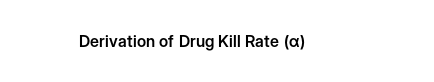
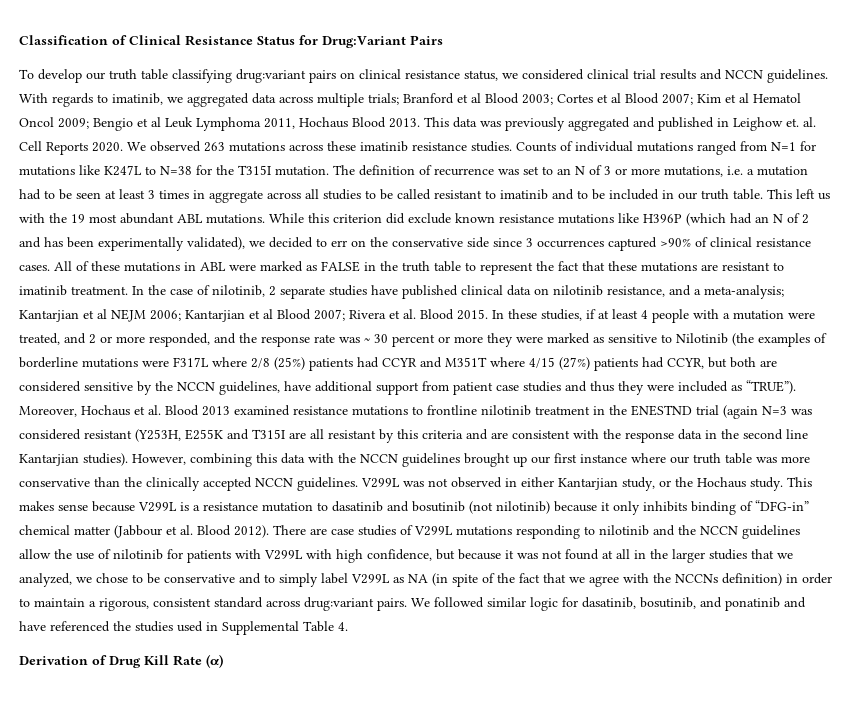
+ Classification of Clinical Resistance Status for Drug:Variant Pairs
+ To develop our truth table classifying drug:variant pairs on clinical resistance status, we considered clinical trial results and NCCN guidelines. With regards to imatinib, we aggregated data across multiple trials; Branford et al Blood 2003; Cortes et al Blood 2007; Kim et al Hematol Oncol 2009; Bengio et al Leuk Lymphoma 2011, Hochaus Blood 2013. This data was previously aggregated and published in Leighow et. al. Cell Reports 2020. We observed 263 mutations across these imatinib resistance studies. Counts of individual mutations ranged from N=1 for mutations like K247L to N=38 for the T315I mutation. The definition of recurrence was set to an N of 3 or more mutations, i.e. a mutation had to be seen at least 3 times in aggregate across all studies to be called resistant to imatinib and to be included in our truth table. This left us with the 19 most abundant ABL mutations. While this criterion did exclude known resistance mutations like H396P (which had an N of 2 and has been experimentally validated), we decided to err on the conservative side since 3 occurrences captured >90% of clinical resistance cases. All of these mutations in ABL were marked as FALSE in the truth table to represent the fact that these mutations are resistant to imatinib treatment. In the case of nilotinib, 2 separate studies have published clinical data on nilotinib resistance, and a meta-analysis; Kantarjian et al NEJM 2006; Kantarjian et al Blood 2007; Rivera et al. Blood 2015. In these studies, if at least 4 people with a mutation were treated, and 2 or more responded, and the response rate was ~ 30 percent or more they were marked as sensitive to Nilotinib (the examples of borderline mutations were F317L where 2/8 (25%) patients had CCYR and M351T where 4/15 (27%) patients had CCYR, but both are considered sensitive by the NCCN guidelines, have additional support from patient case studies and thus they were included as “TRUE”). Moreover, Hochaus et al. Blood 2013 examined resistance mutations to frontline nilotinib treatment in the ENESTND trial (again N=3 was considered resistant (Y253H, E255K and T315I are all resistant by this criteria and are consistent with the response data in the second line Kantarjian studies). However, combining this data with the NCCN guidelines brought up our first instance where our truth table was more conservative than the clinically accepted NCCN guidelines. V299L was not observed in either Kantarjian study, or the Hochaus study. This makes sense because V299L is a resistance mutation to dasatinib and bosutinib (not nilotinib) because it only inhibits binding of “DFG-in” chemical matter (Jabbour et al. Blood 2012). There are case studies of V299L mutations responding to nilotinib and the NCCN guidelines allow the use of nilotinib for patients with V299L with high confidence, but because it was not found at all in the larger studies that we analyzed, we chose to be conservative and to simply label V299L as NA (in spite of the fact that we agree with the NCCNs definition) in order to maintain a rigorous, consistent standard across drug:variant pairs. We followed similar logic for dasatinib, bosutinib, and ponatinib and have referenced the studies used in Supplemental Table 4.

